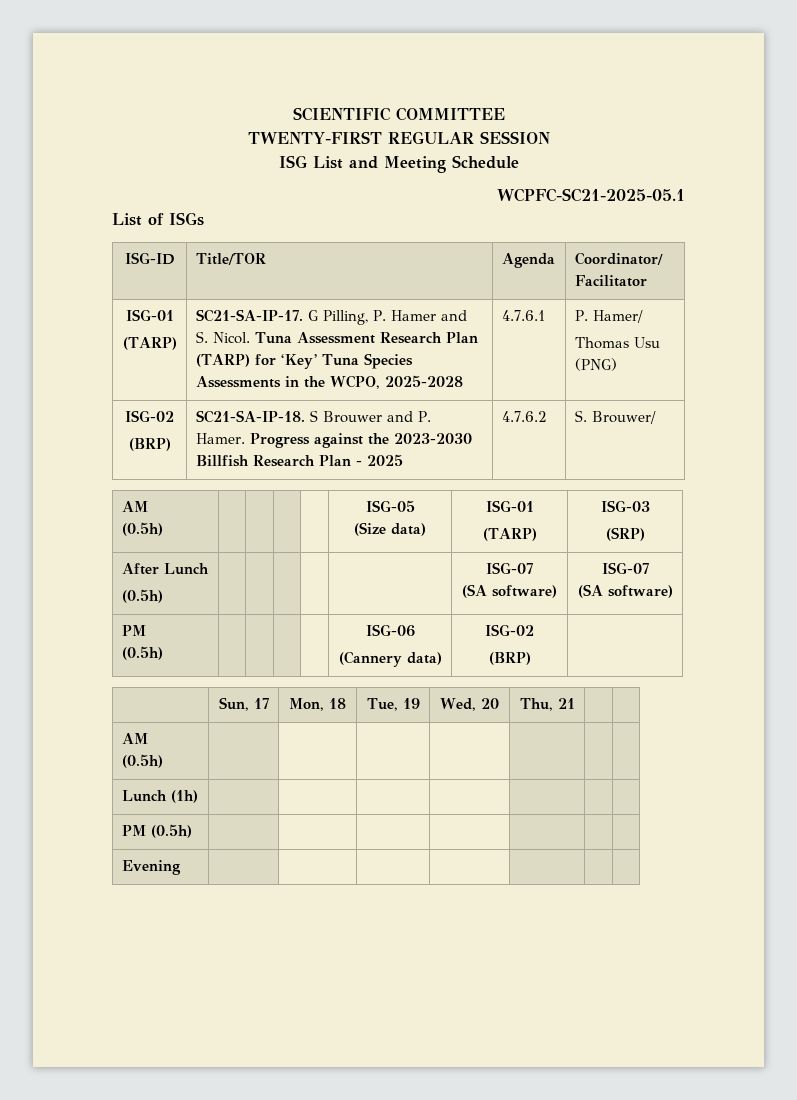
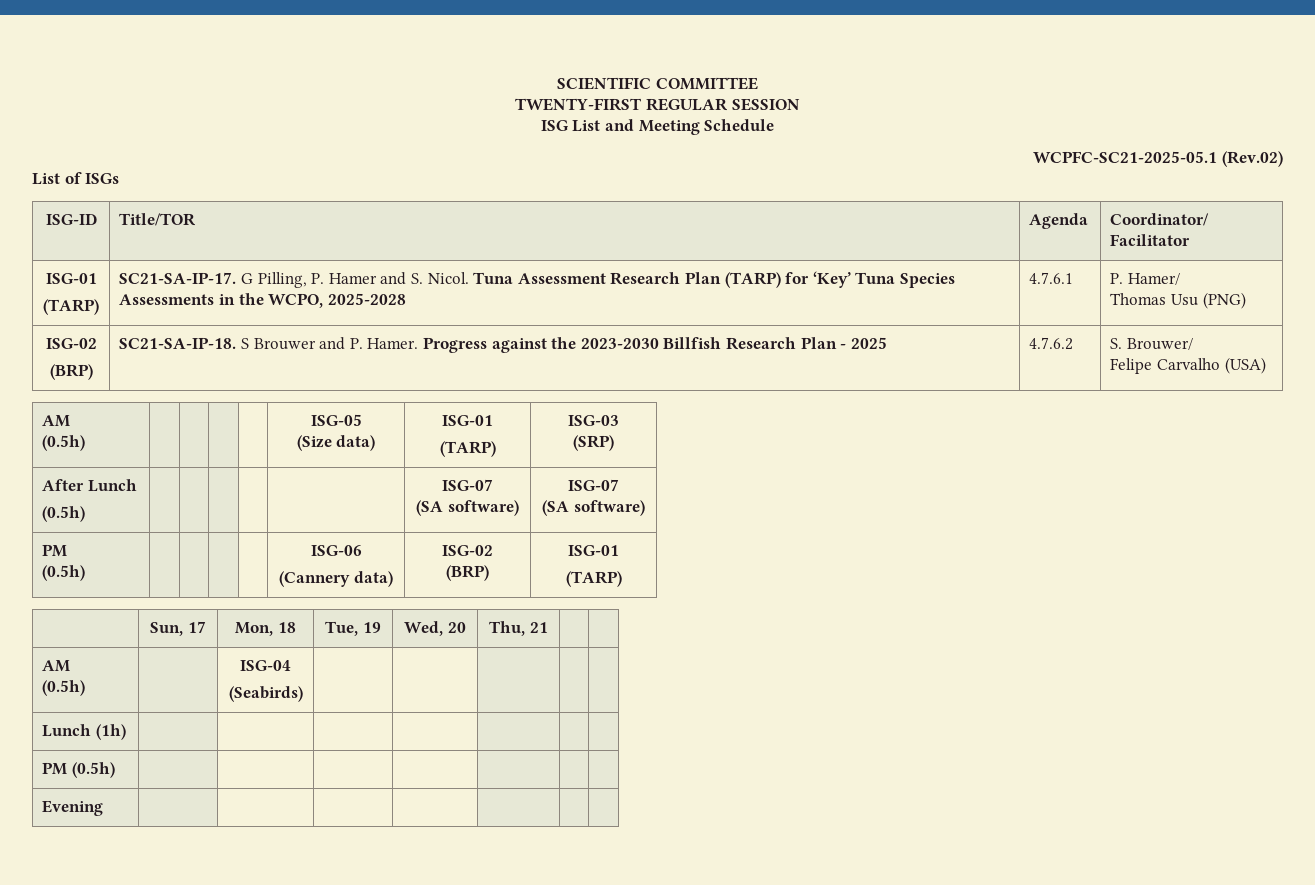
- WCPFC-SC21-2025-05.1
+ WCPFC-SC21-2025-05.1 (Rev.02)
  ISG-ID | Title/TOR | Agenda | Coordinator/ Facilitator
  ISG-01
  (TARP) | SC21-SA-IP-17. G Pilling, P. Hamer and S. Nicol. Tuna Assessment Research Plan (TARP) for ‘Key’ Tuna Species Assessments in the WCPO, 2025-2028 | 4.7.6.1 | P. Hamer/
  Thomas Usu (PNG)
  ISG-02
  (BRP) | SC21-SA-IP-18. S Brouwer and P. Hamer. Progress against the 2023-2030 Billfish Research Plan - 2025 | 4.7.6.2 | S. Brouwer/
+ Felipe Carvalho (USA)
  After Lunch
  (0.5h) | | | | | | ISG-07
  (SA software) | ISG-07
  (SA software)
  PM
  (0.5h) | | | | | ISG-06
  (Cannery data) | ISG-02
- (BRP) |
+ (BRP) | ISG-01
+ (TARP)
  | Sun, 17 | Mon, 18 | Tue, 19 | Wed, 20 | Thu, 21 | |
  AM
- (0.5h) | | | | | | |
+ (0.5h) | | ISG-04
+ (Seabirds) | | | | |

